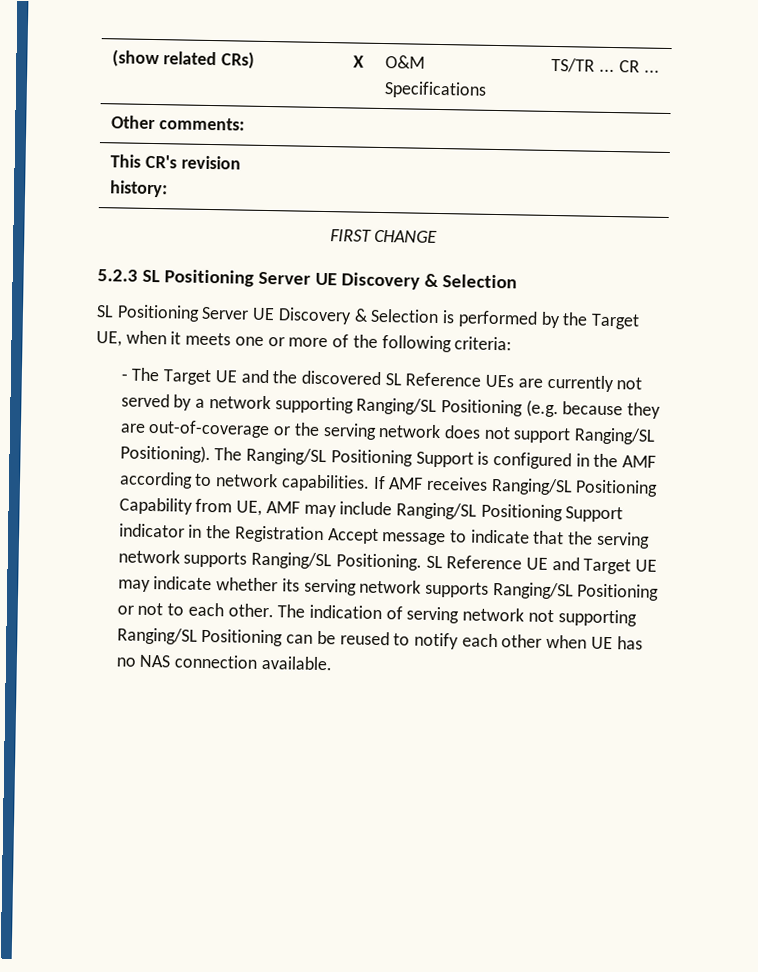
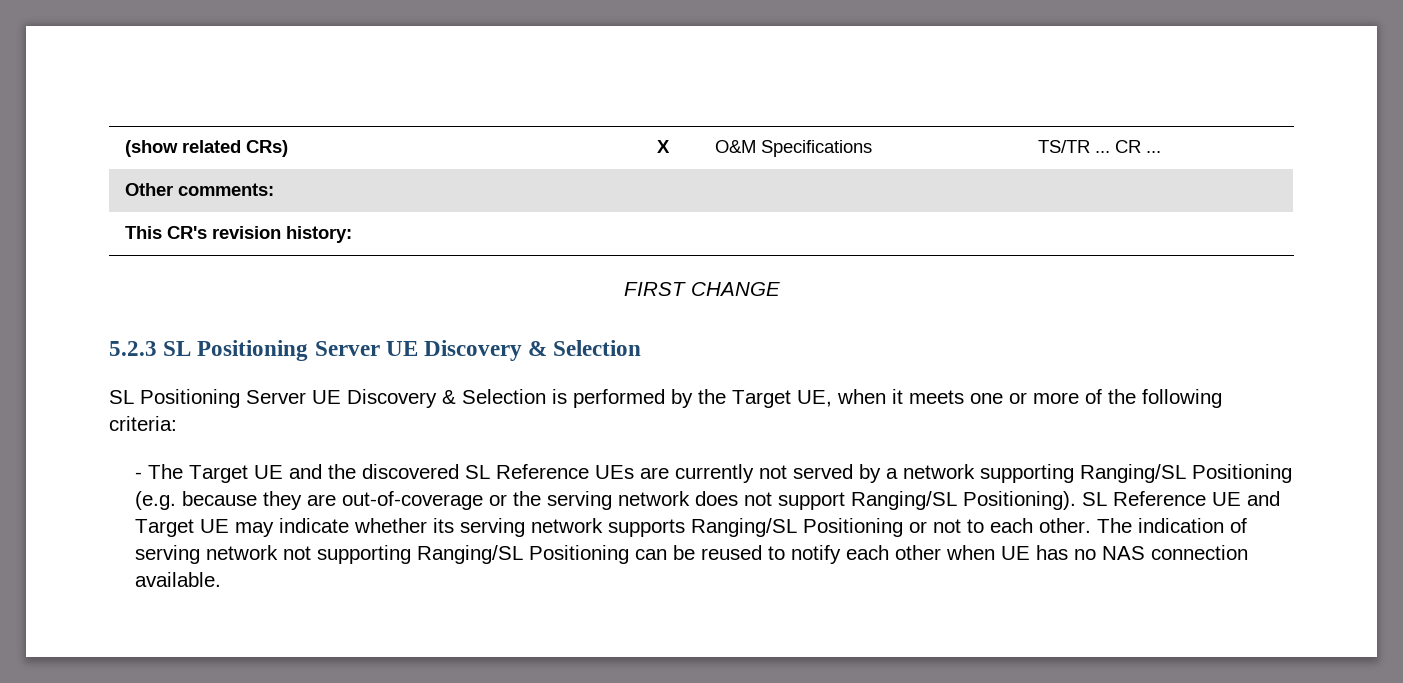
- The Ranging/SL Positioning Support is configured in the AMF according to network capabilities. If AMF receives Ranging/SL Positioning Capability from UE, AMF may include Ranging/SL Positioning Support indicator in the Registration Accept message to indicate that the serving network supports Ranging/SL Positioning.

